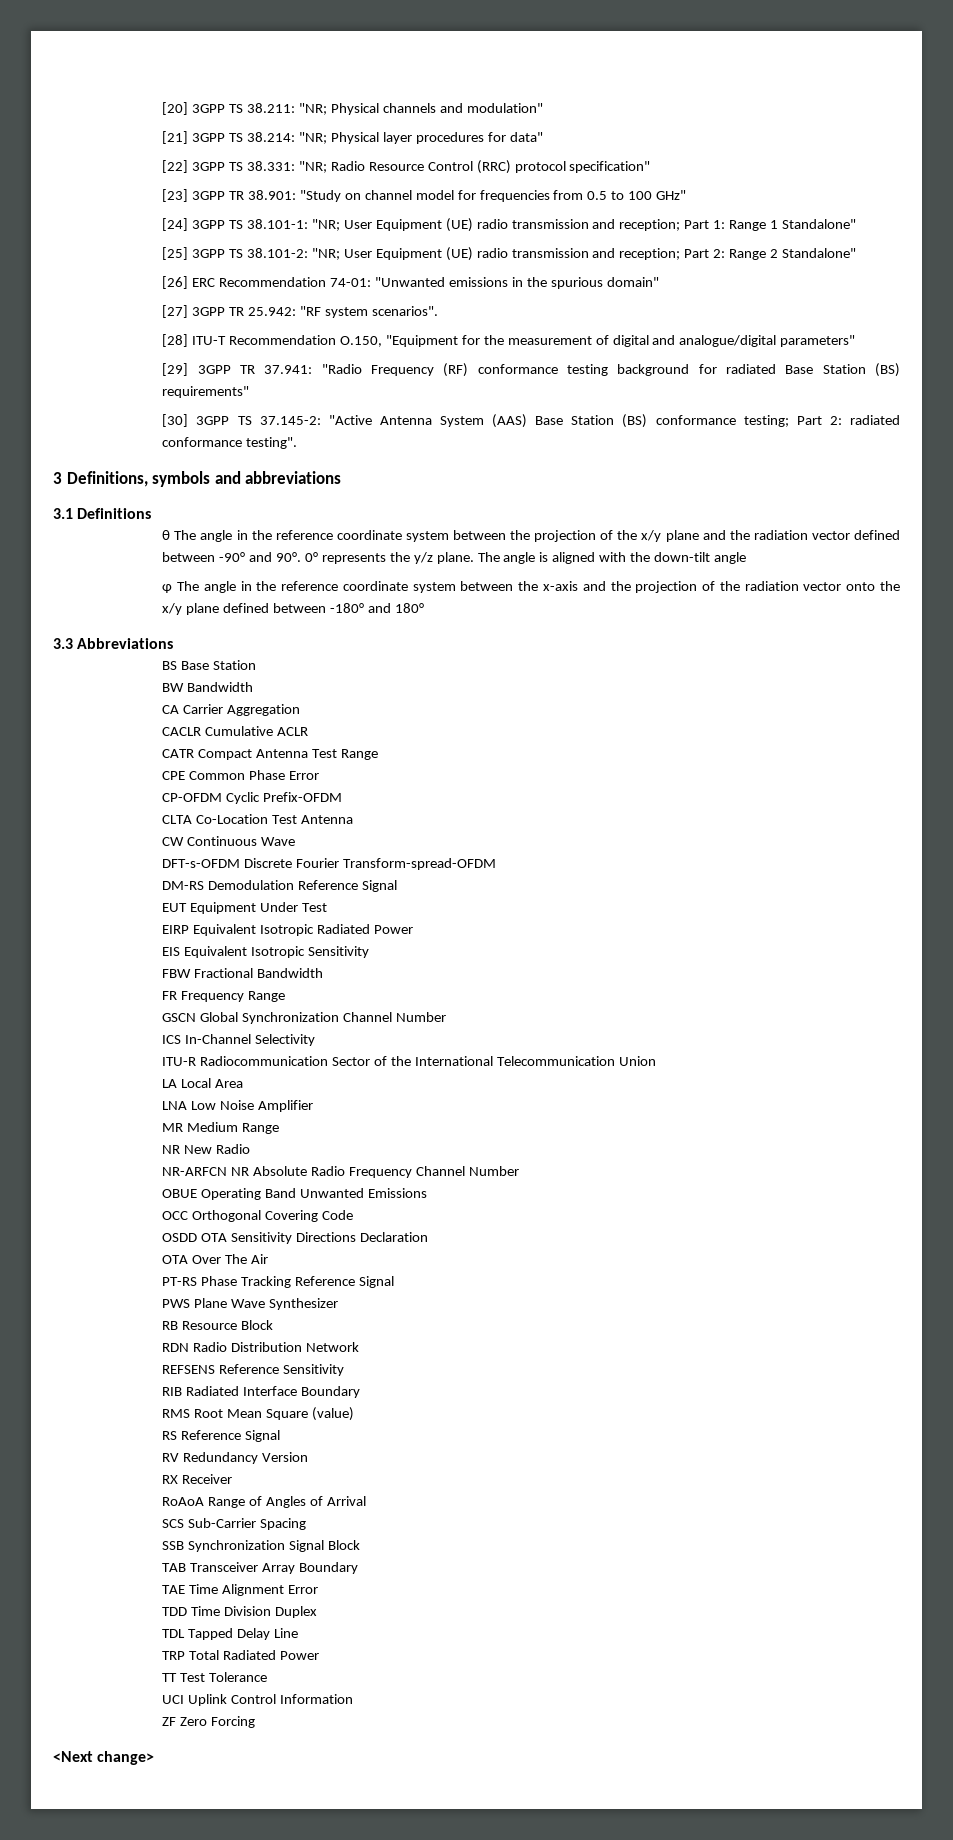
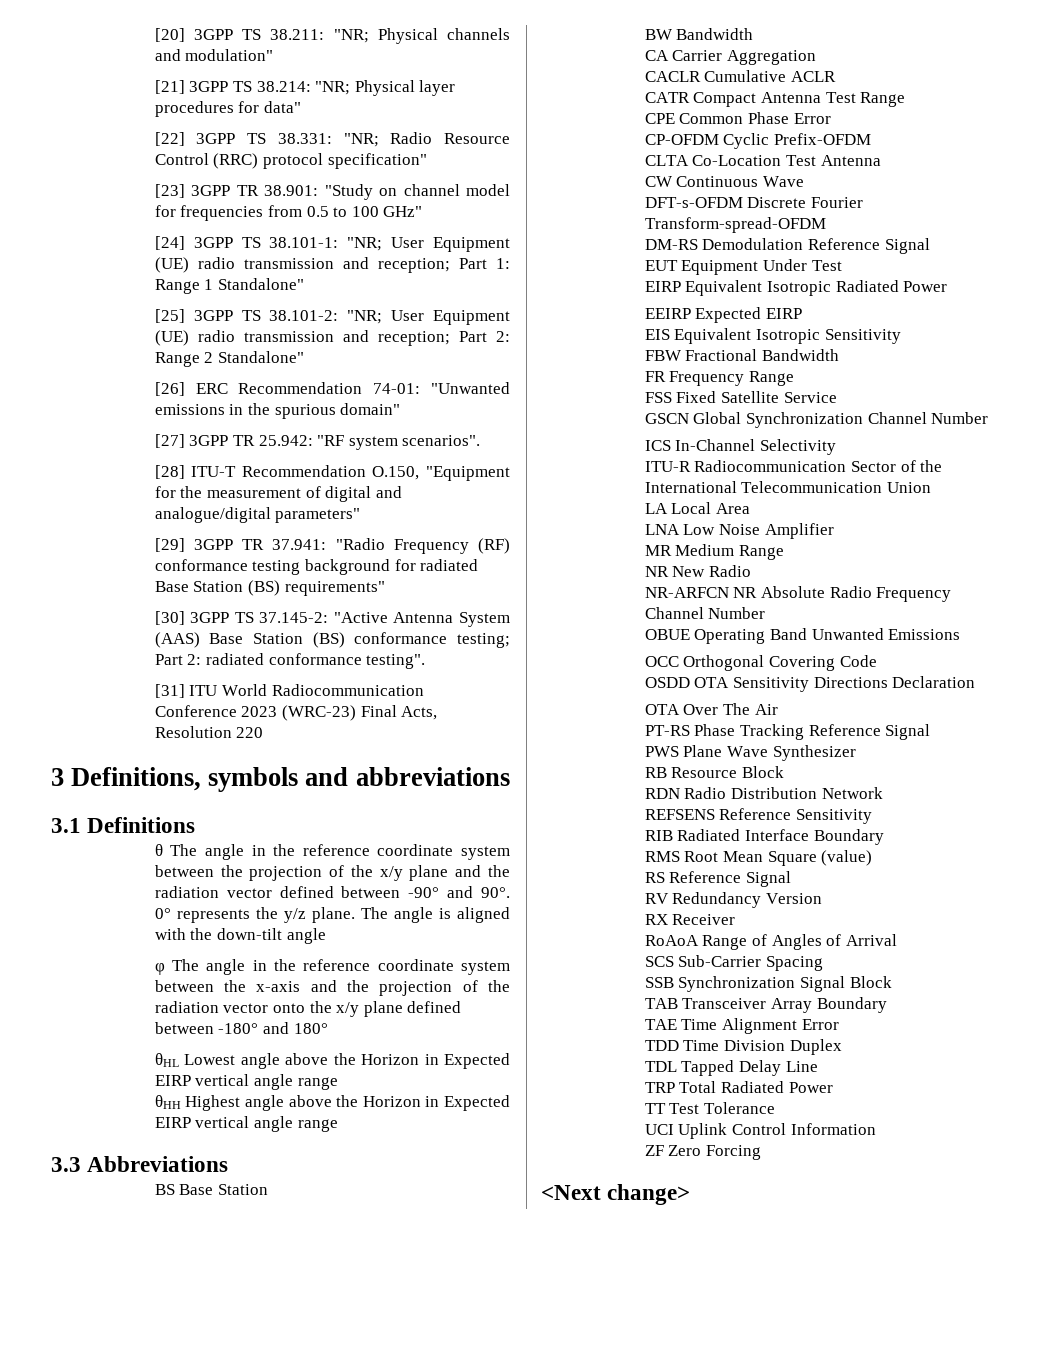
+ [31] ITU World Radiocommunication Conference 2023 (WRC-23) Final Acts, Resolution 220
+ θHL Lowest angle above the Horizon in Expected EIRP vertical angle range
+ θHH Highest angle above the Horizon in Expected EIRP vertical angle range
+ EEIRP Expected EIRP
+ FSS Fixed Satellite Service

